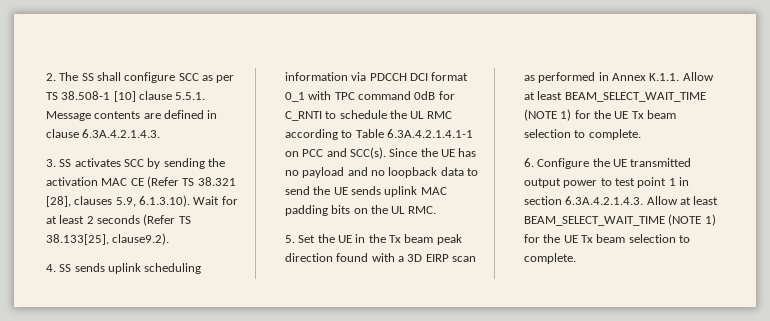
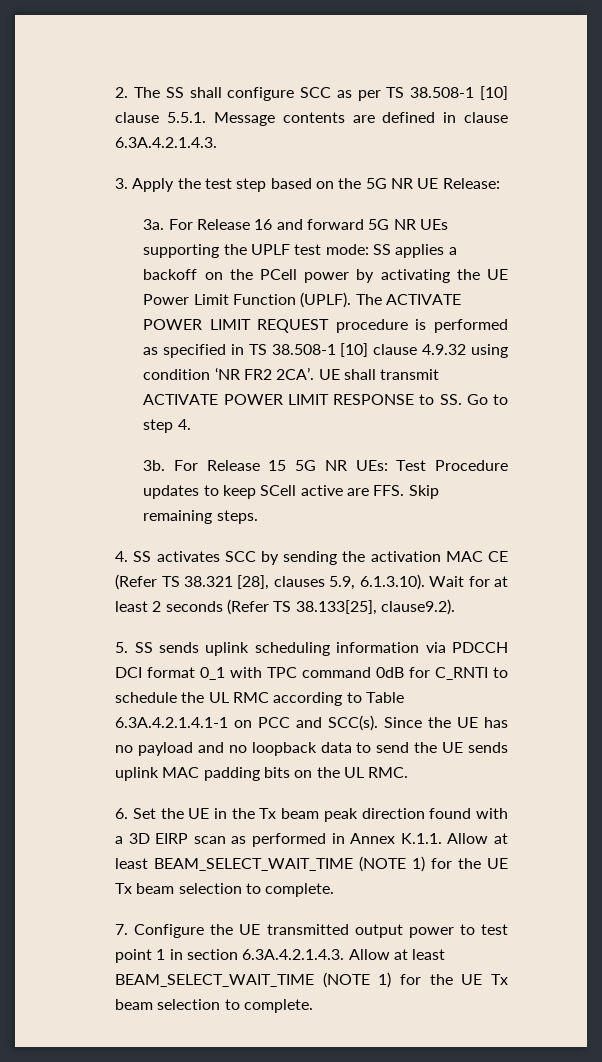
- 3. SS activates SCC by sending the activation MAC CE (Refer TS 38.321 [28], clauses 5.9, 6.1.3.10). Wait for at least 2 seconds (Refer TS 38.133[25], clause9.2).
+ 3. Apply the test step based on the 5G NR UE Release:
+ 3a. For Release 16 and forward 5G NR UEs supporting the UPLF test mode: SS applies a backoff on the PCell power by activating the UE Power Limit Function (UPLF). The ACTIVATE POWER LIMIT REQUEST procedure is performed as specified in TS 38.508-1 [10] clause 4.9.32 using condition ‘NR FR2 2CA’. UE shall transmit ACTIVATE POWER LIMIT RESPONSE to SS. Go to step 4.
+ 3b. For Release 15 5G NR UEs: Test Procedure updates to keep SCell active are FFS. Skip remaining steps.
+ 4. SS activates SCC by sending the activation MAC CE (Refer TS 38.321 [28], clauses 5.9, 6.1.3.10). Wait for at least 2 seconds (Refer TS 38.133[25], clause9.2).
- 4. SS sends uplink scheduling information via PDCCH DCI format 0_1 with TPC command 0dB for C_RNTI to schedule the UL RMC according to Table 6.3A.4.2.1.4.1-1 on PCC and SCC(s).
+ 5. SS sends uplink scheduling information via PDCCH DCI format 0_1 with TPC command 0dB for C_RNTI to schedule the UL RMC according to Table 6.3A.4.2.1.4.1-1 on PCC and SCC(s).
- 5. Set the UE in the Tx beam peak direction found with a 3D EIRP scan as performed in Annex K.1.1. Allow at least BEAM_SELECT_WAIT_TIME (NOTE 1) for the UE Tx beam selection to complete.
+ 6. Set the UE in the Tx beam peak direction found with a 3D EIRP scan as performed in Annex K.1.1. Allow at least BEAM_SELECT_WAIT_TIME (NOTE 1) for the UE Tx beam selection to complete.
- 6. Configure the UE transmitted output power to test point 1 in section 6.3A.4.2.1.4.3. Allow at least BEAM_SELECT_WAIT_TIME (NOTE 1) for the UE Tx beam selection to complete.
+ 7. Configure the UE transmitted output power to test point 1 in section 6.3A.4.2.1.4.3. Allow at least BEAM_SELECT_WAIT_TIME (NOTE 1) for the UE Tx beam selection to complete.

